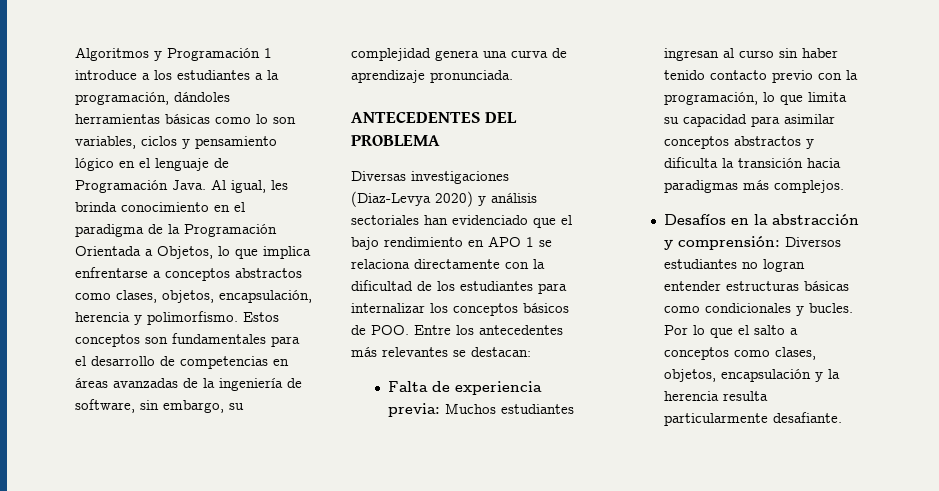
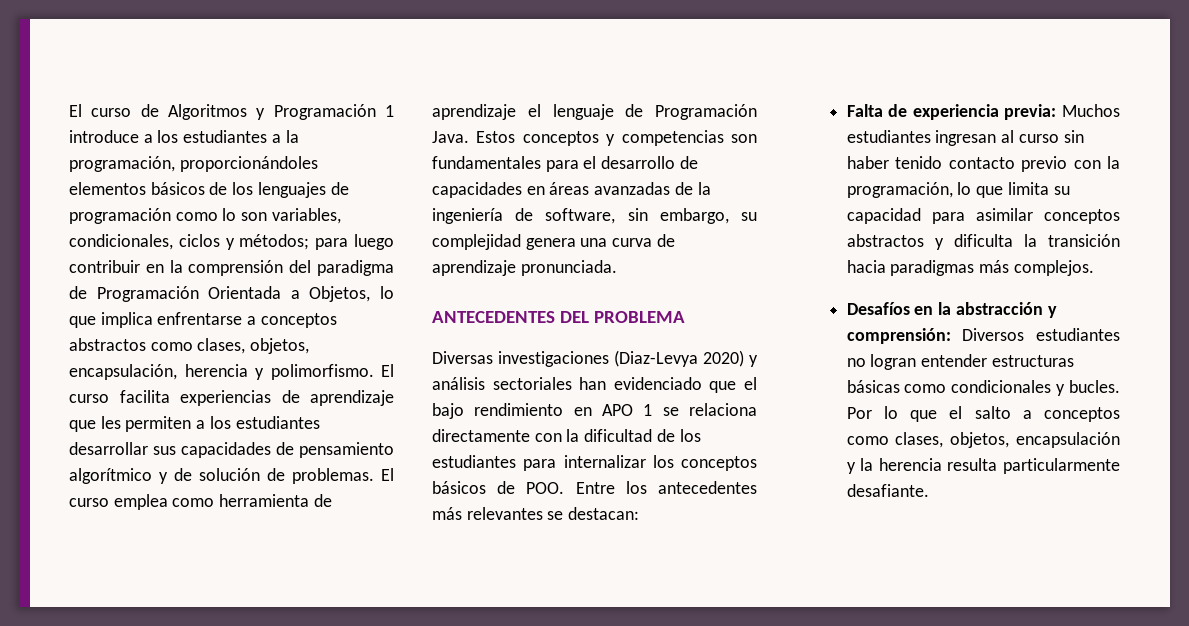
- Algoritmos y Programación 1 introduce a los estudiantes a la programación, dándoles herramientas básicas como lo son variables, ciclos y pensamiento lógico en el lenguaje de Programación Java. Al igual, les brinda conocimiento en el paradigma de la Programación Orientada a Objetos, lo que implica enfrentarse a conceptos abstractos como clases, objetos, encapsulación, herencia y polimorfismo.
+ El curso de Algoritmos y Programación 1 introduce a los estudiantes a la programación, proporcionándoles elementos básicos de los lenguajes de programación como lo son variables, condicionales, ciclos y métodos; para luego contribuir en la comprensión del paradigma de Programación Orientada a Objetos, lo que implica enfrentarse a conceptos abstractos como clases, objetos, encapsulación, herencia y polimorfismo.
- Estos conceptos son fundamentales para el desarrollo de competencias en áreas avanzadas de la ingeniería de software, sin embargo, su complejidad genera una curva de aprendizaje pronunciada.
+ El curso facilita experiencias de aprendizaje que les permiten a los estudiantes desarrollar sus capacidades de pensamiento algorítmico y de solución de problemas. El curso emplea como herramienta de aprendizaje el lenguaje de Programación Java. Estos conceptos y competencias son fundamentales para el desarrollo de capacidades en áreas avanzadas de la ingeniería de software, sin embargo, su complejidad genera una curva de aprendizaje pronunciada.

